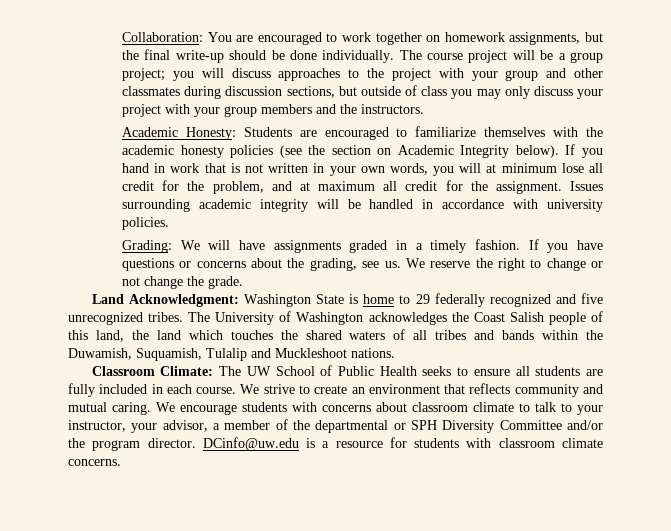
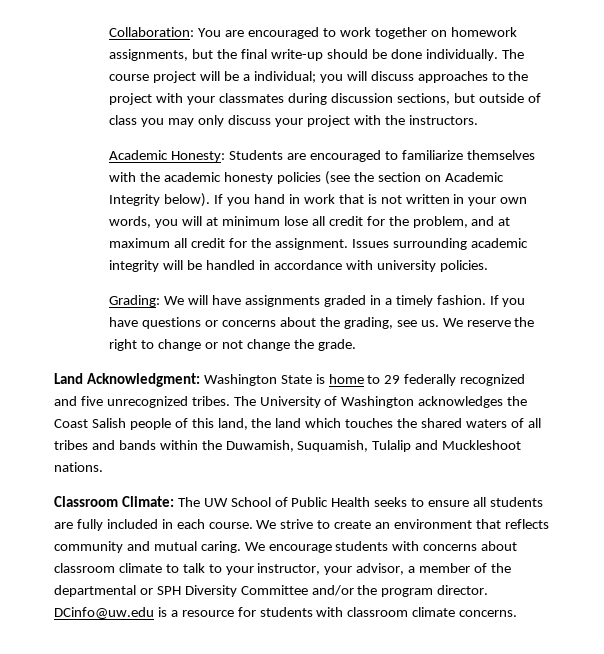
- The course project will be a group project; you will discuss approaches to the project with your group and other classmates during discussion sections, but outside of class you may only discuss your project with your group members and the instructors.
+ The course project will be a individual; you will discuss approaches to the project with your classmates during discussion sections, but outside of class you may only discuss your project with the instructors.

